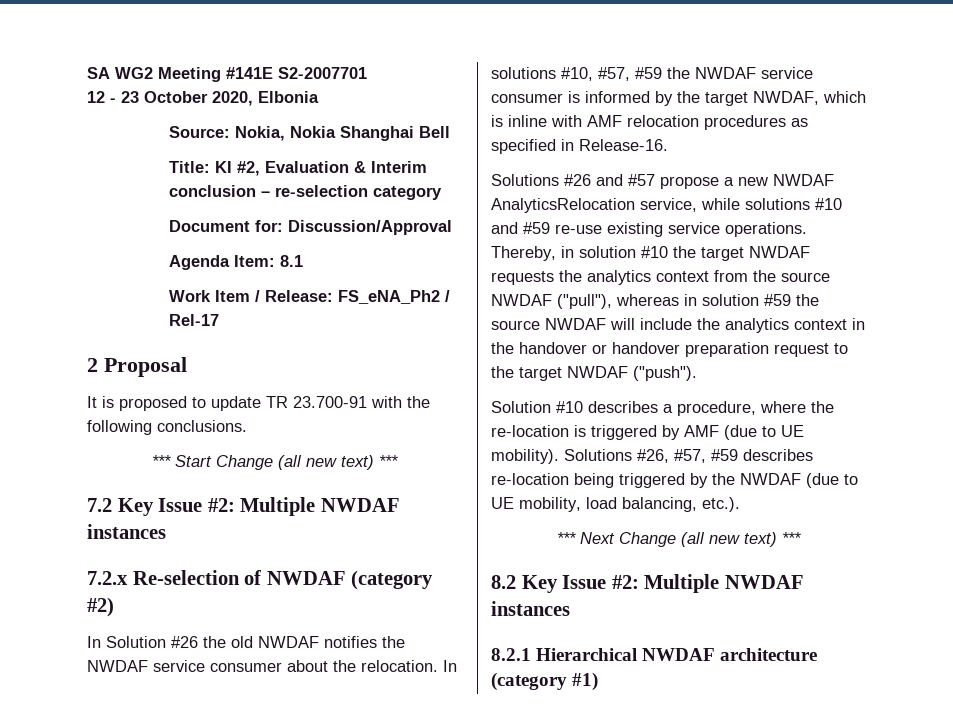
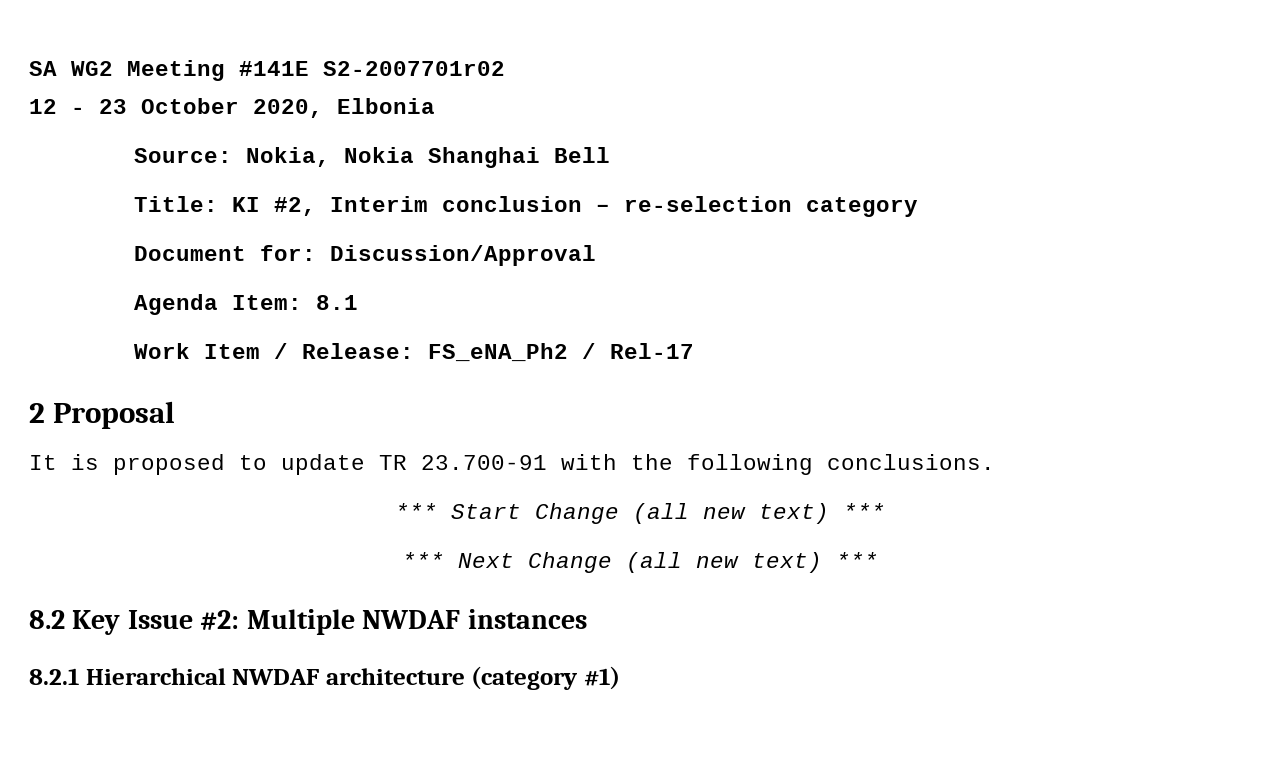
- SA WG2 Meeting #141E S2-2007701
+ SA WG2 Meeting #141E S2-2007701r02
- Title: KI #2, Evaluation & Interim conclusion – re-selection category
+ Title: KI #2, Interim conclusion – re-selection category
- 7.2 Key Issue #2: Multiple NWDAF instances
- 7.2.x Re-selection of NWDAF (category #2)
- In Solution #26 the old NWDAF notifies the NWDAF service consumer about the relocation. In solutions #10, #57, #59 the NWDAF service consumer is informed by the target NWDAF, which is inline with AMF relocation procedures as specified in Release-16.
- Solutions #26 and #57 propose a new NWDAF AnalyticsRelocation service, while solutions #10 and #59 re-use existing service operations. Thereby, in solution #10 the target NWDAF requests the analytics context from the source NWDAF ("pull"), whereas in solution #59 the source NWDAF will include the analytics context in the handover or handover preparation request to the target NWDAF ("push").
- Solution #10 describes a procedure, where the re-location is triggered by AMF (due to UE mobility). Solutions #26, #57, #59 describes re-location being triggered by the NWDAF (due to UE mobility, load balancing, etc.).

